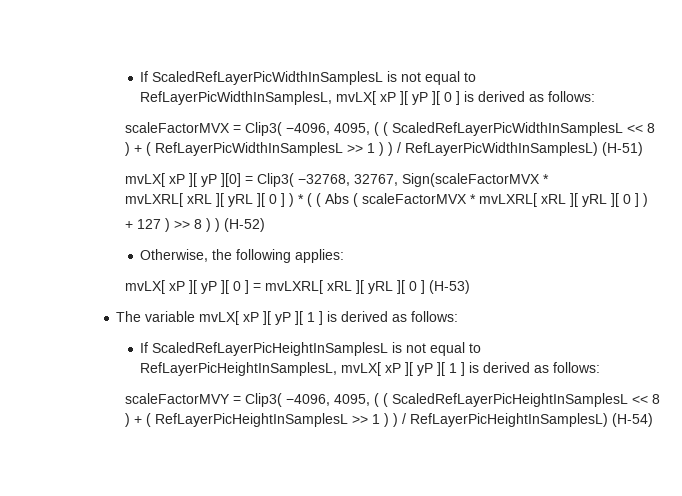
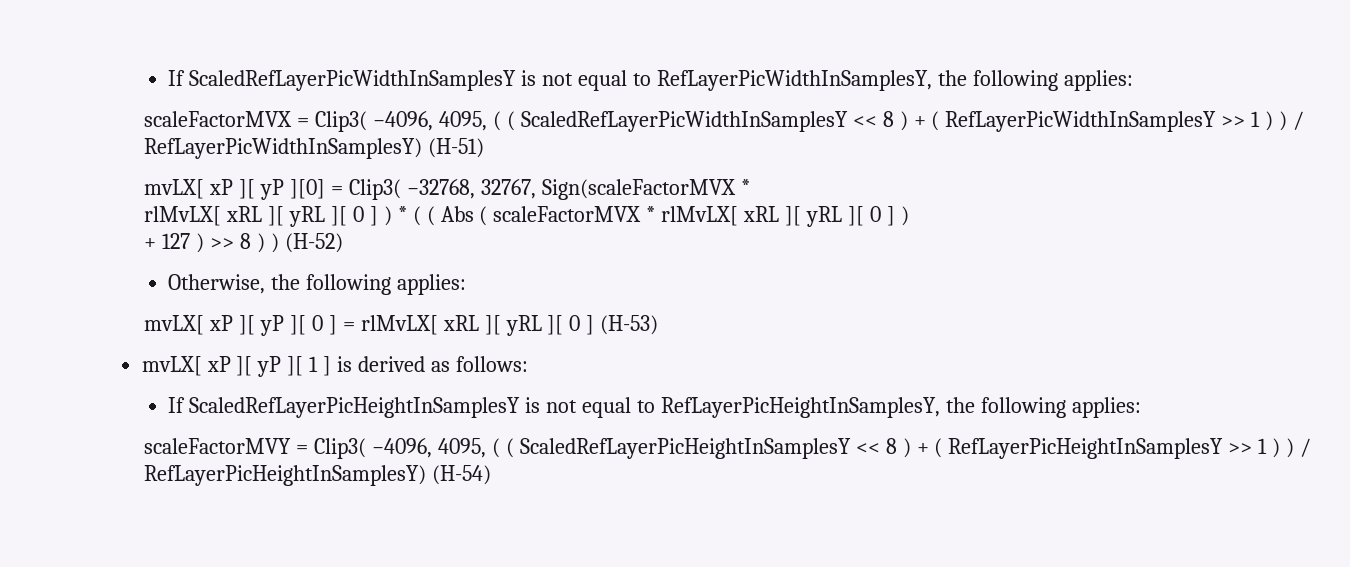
- If ScaledRefLayerPicWidthInSamplesL is not equal to RefLayerPicWidthInSamplesL, mvLX[ xP ][ yP ][ 0 ] is derived as follows:
+ If ScaledRefLayerPicWidthInSamplesY is not equal to RefLayerPicWidthInSamplesY, the following applies:
- scaleFactorMVX = Clip3( −4096, 4095, ( ( ScaledRefLayerPicWidthInSamplesL << 8 ) + ( RefLayerPicWidthInSamplesL >> 1 ) ) / RefLayerPicWidthInSamplesL) (H-51)
+ scaleFactorMVX = Clip3( −4096, 4095, ( ( ScaledRefLayerPicWidthInSamplesY << 8 ) + ( RefLayerPicWidthInSamplesY >> 1 ) ) / RefLayerPicWidthInSamplesY) (H-51)
- mvLXRL[ xRL ][ yRL ][ 0 ] ) * ( ( Abs ( scaleFactorMVX * mvLXRL[ xRL ][ yRL ][ 0 ] )
+ rlMvLX[ xRL ][ yRL ][ 0 ] ) * ( ( Abs ( scaleFactorMVX * rlMvLX[ xRL ][ yRL ][ 0 ] )
- mvLX[ xP ][ yP ][ 0 ] = mvLXRL[ xRL ][ yRL ][ 0 ] (H-53)
+ mvLX[ xP ][ yP ][ 0 ] = rlMvLX[ xRL ][ yRL ][ 0 ] (H-53)
- The variable mvLX[ xP ][ yP ][ 1 ] is derived as follows:
+ mvLX[ xP ][ yP ][ 1 ] is derived as follows:
- If ScaledRefLayerPicHeightInSamplesL is not equal to RefLayerPicHeightInSamplesL, mvLX[ xP ][ yP ][ 1 ] is derived as follows:
+ If ScaledRefLayerPicHeightInSamplesY is not equal to RefLayerPicHeightInSamplesY, the following applies:
- scaleFactorMVY = Clip3( −4096, 4095, ( ( ScaledRefLayerPicHeightInSamplesL << 8 ) + ( RefLayerPicHeightInSamplesL >> 1 ) ) / RefLayerPicHeightInSamplesL) (H-54)
+ scaleFactorMVY = Clip3( −4096, 4095, ( ( ScaledRefLayerPicHeightInSamplesY << 8 ) + ( RefLayerPicHeightInSamplesY >> 1 ) ) / RefLayerPicHeightInSamplesY) (H-54)

